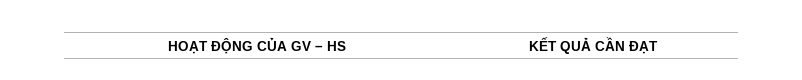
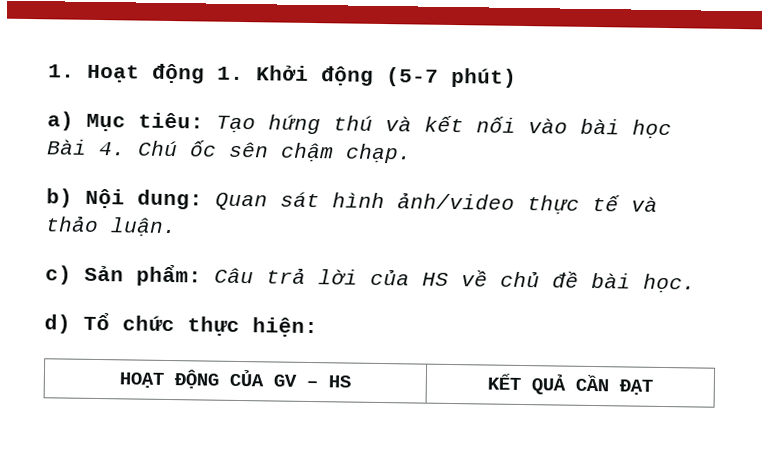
+ 1. Hoạt động 1. Khởi động (5-7 phút)
+ a) Mục tiêu: Tạo hứng thú và kết nối vào bài học Bài 4. Chú ốc sên chậm chạp.
+ b) Nội dung: Quan sát hình ảnh/video thực tế và thảo luận.
+ c) Sản phẩm: Câu trả lời của HS về chủ đề bài học.
+ d) Tổ chức thực hiện:

